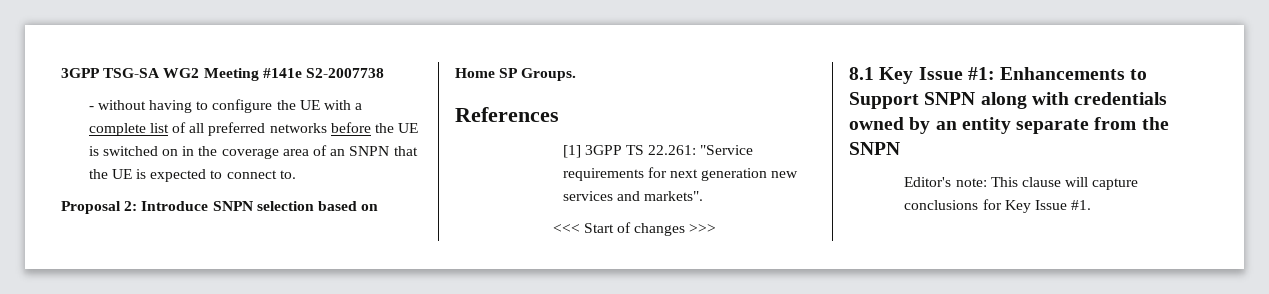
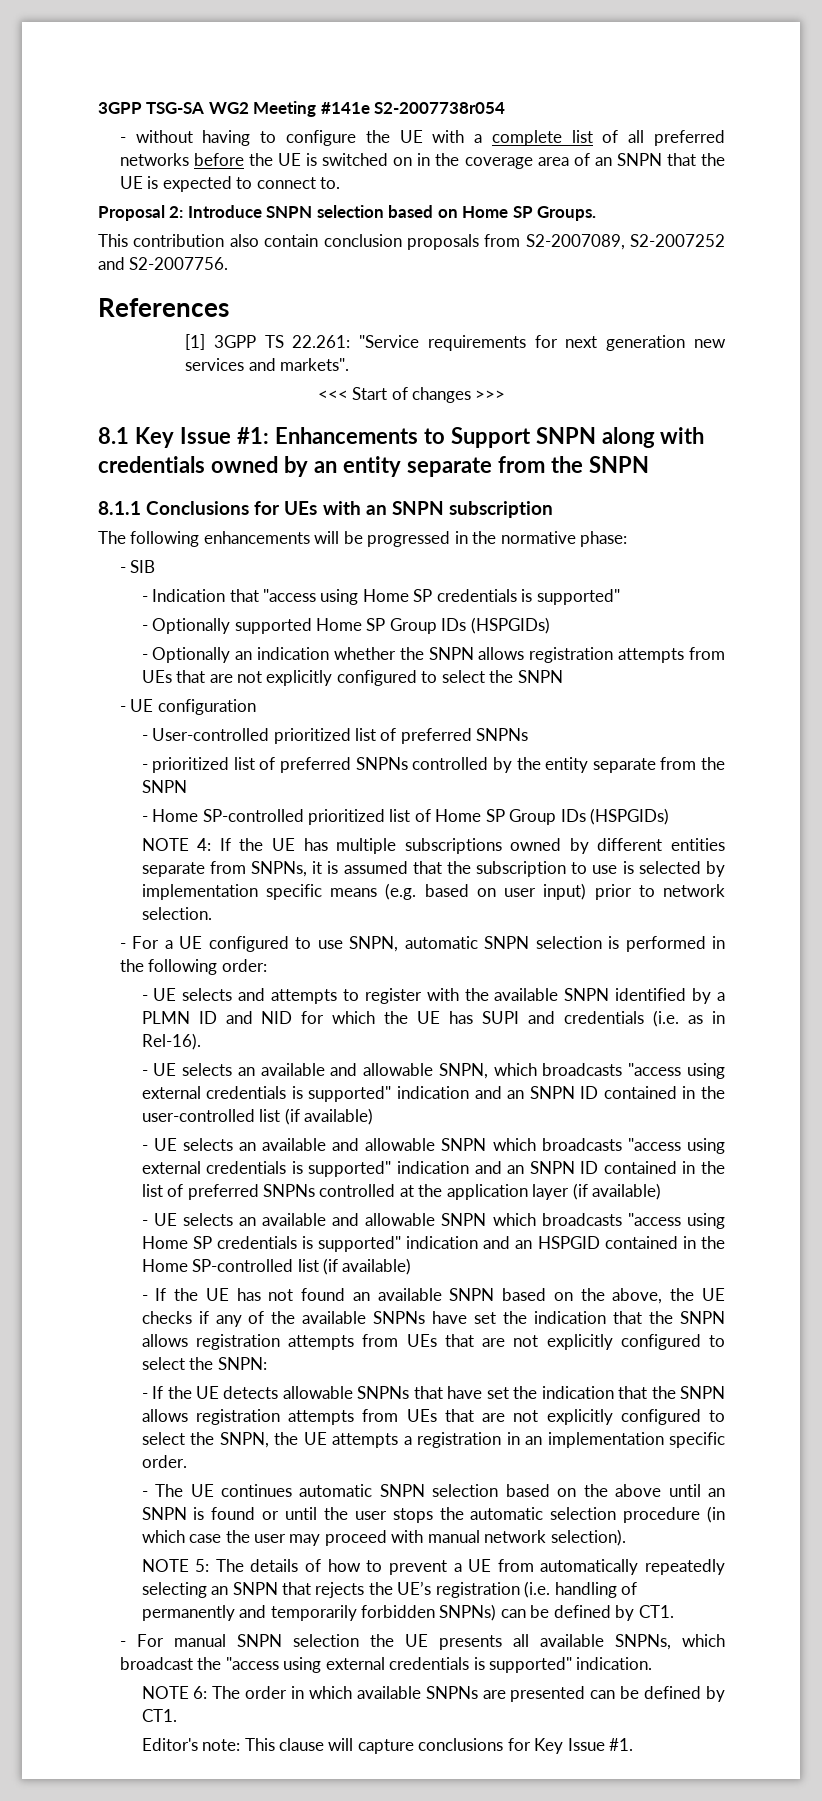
- 3GPP TSG-SA WG2 Meeting #141e S2-2007738
+ 3GPP TSG-SA WG2 Meeting #141e S2-2007738r054
+ This contribution also contain conclusion proposals from S2-2007089, S2-2007252 and S2-2007756.
+ 8.1.1 Conclusions for UEs with an SNPN subscription
+ The following enhancements will be progressed in the normative phase:
+ - SIB
+ - Indication that "access using Home SP credentials is supported"
+ - Optionally supported Home SP Group IDs (HSPGIDs)
+ - Optionally an indication whether the SNPN allows registration attempts from UEs that are not explicitly configured to select the SNPN
+ - UE configuration
+ - User-controlled prioritized list of preferred SNPNs
+ - prioritized list of preferred SNPNs controlled by the entity separate from the SNPN
+ - Home SP-controlled prioritized list of Home SP Group IDs (HSPGIDs)
+ NOTE 4: If the UE has multiple subscriptions owned by different entities separate from SNPNs, it is assumed that the subscription to use is selected by implementation specific means (e.g. based on user input) prior to network selection.
+ - For a UE configured to use SNPN, automatic SNPN selection is performed in the following order:
+ - UE selects and attempts to register with the available SNPN identified by a PLMN ID and NID for which the UE has SUPI and credentials (i.e. as in Rel-16).
+ - UE selects an available and allowable SNPN, which broadcasts "access using external credentials is supported" indication and an SNPN ID contained in the user-controlled list (if available)
+ - UE selects an available and allowable SNPN which broadcasts "access using external credentials is supported" indication and an SNPN ID contained in the list of preferred SNPNs controlled at the application layer (if available)
+ - UE selects an available and allowable SNPN which broadcasts "access using Home SP credentials is supported" indication and an HSPGID contained in the Home SP-controlled list (if available)
+ - If the UE has not found an available SNPN based on the above, the UE checks if any of the available SNPNs have set the indication that the SNPN allows registration attempts from UEs that are not explicitly configured to select the SNPN:
+ - If the UE detects allowable SNPNs that have set the indication that the SNPN allows registration attempts from UEs that are not explicitly configured to select the SNPN, the UE attempts a registration in an implementation specific order.
+ - The UE continues automatic SNPN selection based on the above until an SNPN is found or until the user stops the automatic selection procedure (in which case the user may proceed with manual network selection).
+ NOTE 5: The details of how to prevent a UE from automatically repeatedly selecting an SNPN that rejects the UE’s registration (i.e. handling of permanently and temporarily forbidden SNPNs) can be defined by CT1.
+ - For manual SNPN selection the UE presents all available SNPNs, which broadcast the "access using external credentials is supported" indication.
+ NOTE 6: The order in which available SNPNs are presented can be defined by CT1.

